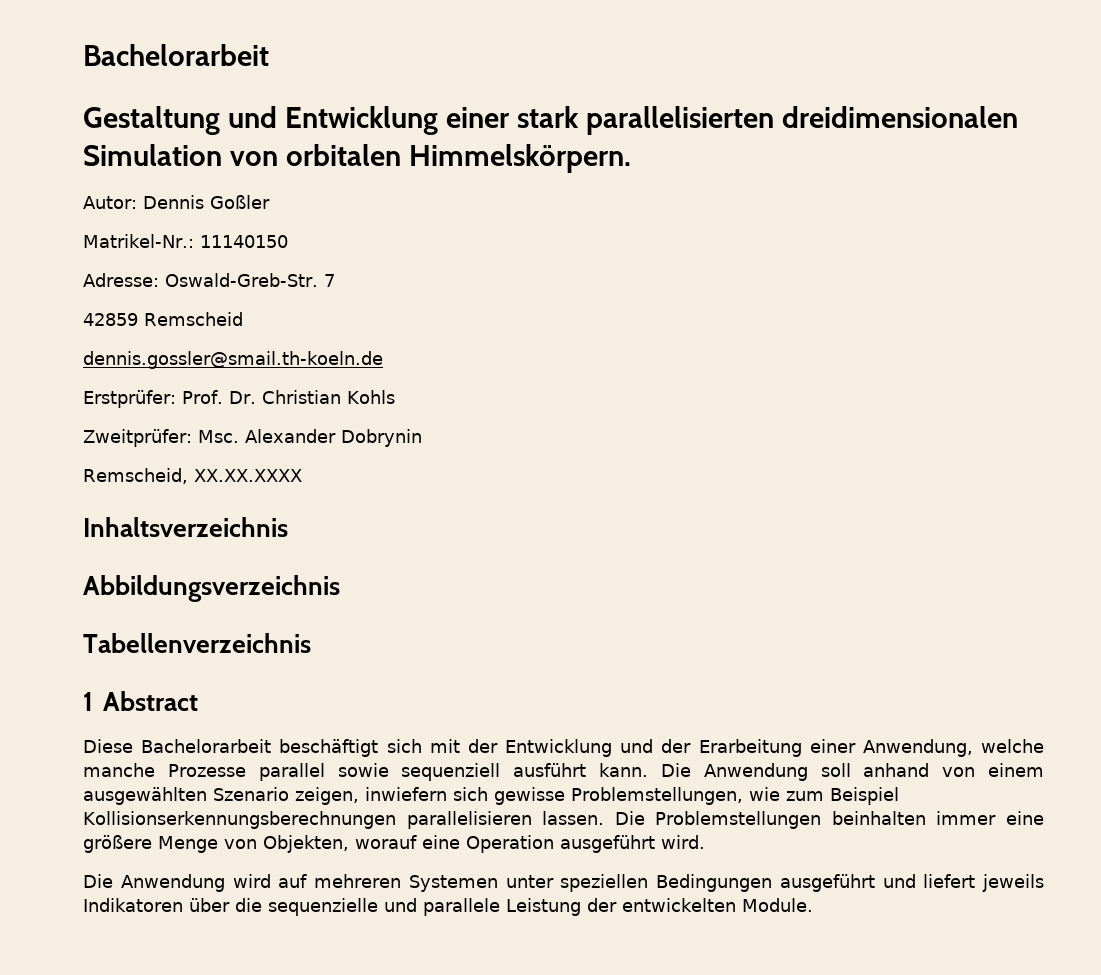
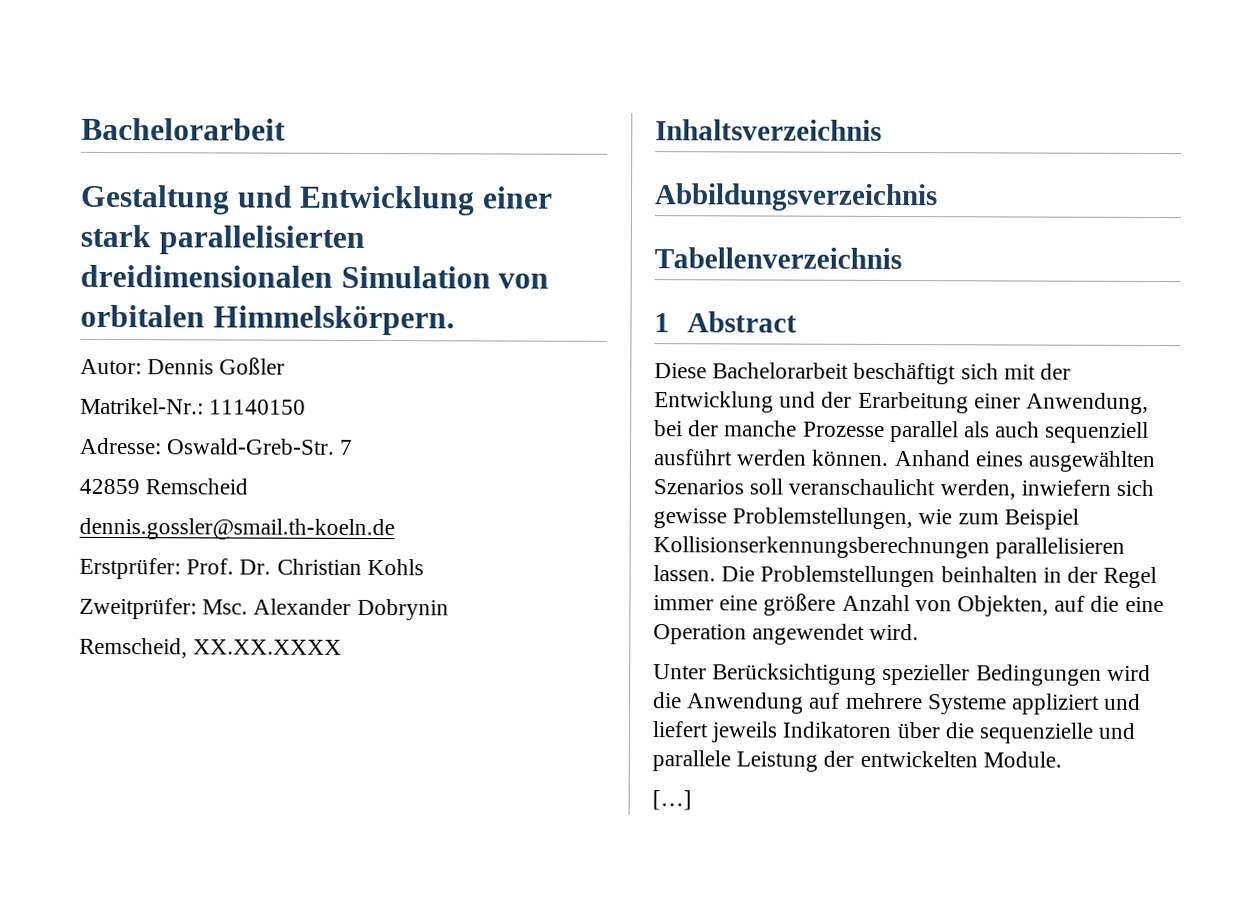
- Diese Bachelorarbeit beschäftigt sich mit der Entwicklung und der Erarbeitung einer Anwendung, welche manche Prozesse parallel sowie sequenziell ausführt kann. Die Anwendung soll anhand von einem ausgewählten Szenario zeigen, inwiefern sich gewisse Problemstellungen, wie zum Beispiel Kollisionserkennungsberechnungen parallelisieren lassen.
+ Diese Bachelorarbeit beschäftigt sich mit der Entwicklung und der Erarbeitung einer Anwendung, bei der manche Prozesse parallel als auch sequenziell ausführt werden können. Anhand eines ausgewählten Szenarios soll veranschaulicht werden, inwiefern sich gewisse Problemstellungen, wie zum Beispiel Kollisionserkennungsberechnungen parallelisieren lassen.
- Die Problemstellungen beinhalten immer eine größere Menge von Objekten, worauf eine Operation ausgeführt wird.
+ Die Problemstellungen beinhalten in der Regel immer eine größere Anzahl von Objekten, auf die eine Operation angewendet wird.
- Die Anwendung wird auf mehreren Systemen unter speziellen Bedingungen ausgeführt und liefert jeweils Indikatoren über die sequenzielle und parallele Leistung der entwickelten Module.
+ Unter Berücksichtigung spezieller Bedingungen wird die Anwendung auf mehrere Systeme appliziert und liefert jeweils Indikatoren über die sequenzielle und parallele Leistung der entwickelten Module.
+ […]

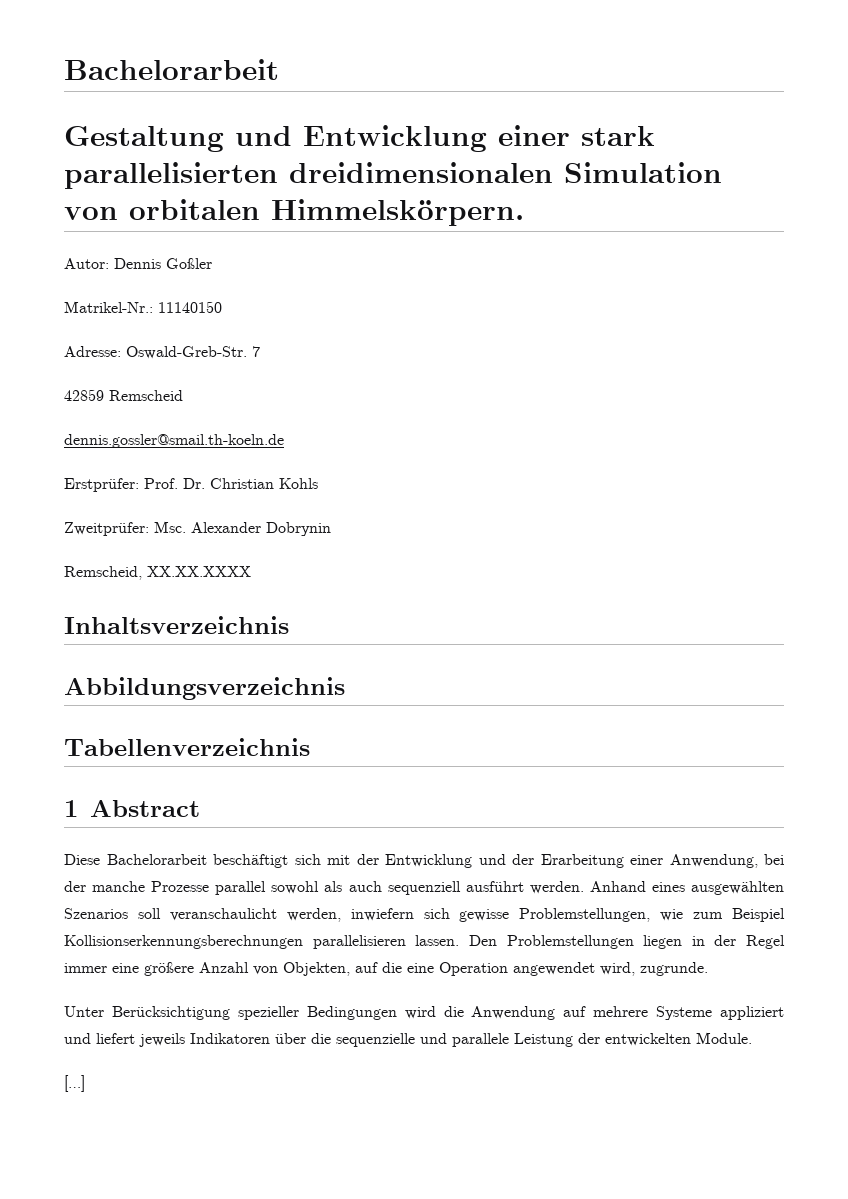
- Diese Bachelorarbeit beschäftigt sich mit der Entwicklung und der Erarbeitung einer Anwendung, bei der manche Prozesse parallel als auch sequenziell ausführt werden können.
+ Diese Bachelorarbeit beschäftigt sich mit der Entwicklung und der Erarbeitung einer Anwendung, bei der manche Prozesse parallel sowohl als auch sequenziell ausführt werden.
- Die Problemstellungen beinhalten in der Regel immer eine größere Anzahl von Objekten, auf die eine Operation angewendet wird.
+ Den Problemstellungen liegen in der Regel immer eine größere Anzahl von Objekten, auf die eine Operation angewendet wird, zugrunde.

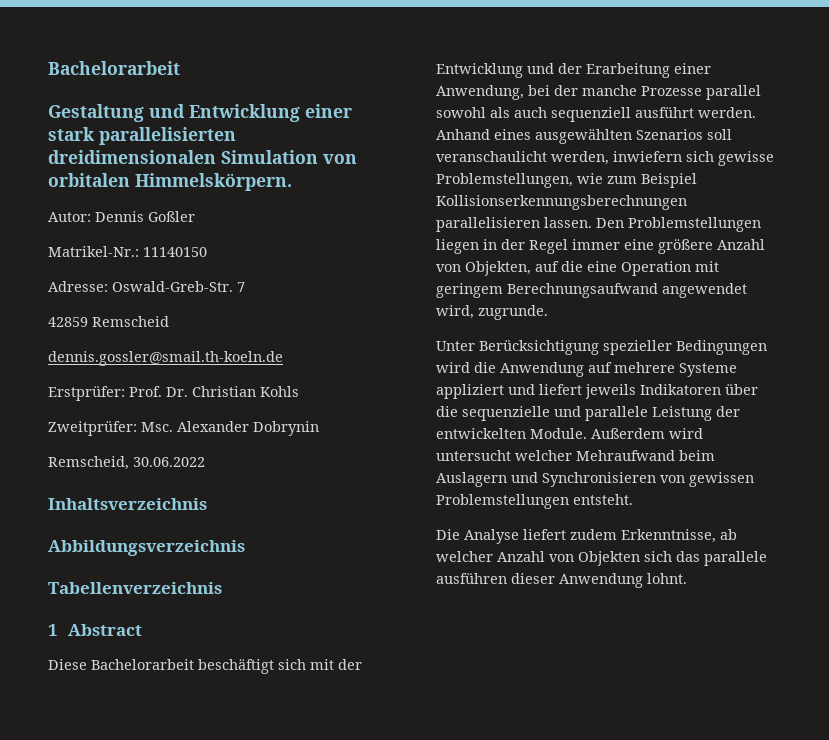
- Remscheid, XX.XX.XXXX
+ Remscheid, 30.06.2022
- Den Problemstellungen liegen in der Regel immer eine größere Anzahl von Objekten, auf die eine Operation angewendet wird, zugrunde.
+ Den Problemstellungen liegen in der Regel immer eine größere Anzahl von Objekten, auf die eine Operation mit geringem Berechnungsaufwand angewendet wird, zugrunde.
- Unter Berücksichtigung spezieller Bedingungen wird die Anwendung auf mehrere Systeme appliziert und liefert jeweils Indikatoren über die sequenzielle und parallele Leistung der entwickelten Module.
- […]
+ Unter Berücksichtigung spezieller Bedingungen wird die Anwendung auf mehrere Systeme appliziert und liefert jeweils Indikatoren über die sequenzielle und parallele Leistung der entwickelten Module. Außerdem wird untersucht welcher Mehraufwand beim Auslagern und Synchronisieren von gewissen Problemstellungen entsteht.
+ Die Analyse liefert zudem Erkenntnisse, ab welcher Anzahl von Objekten sich das parallele ausführen dieser Anwendung lohnt.

